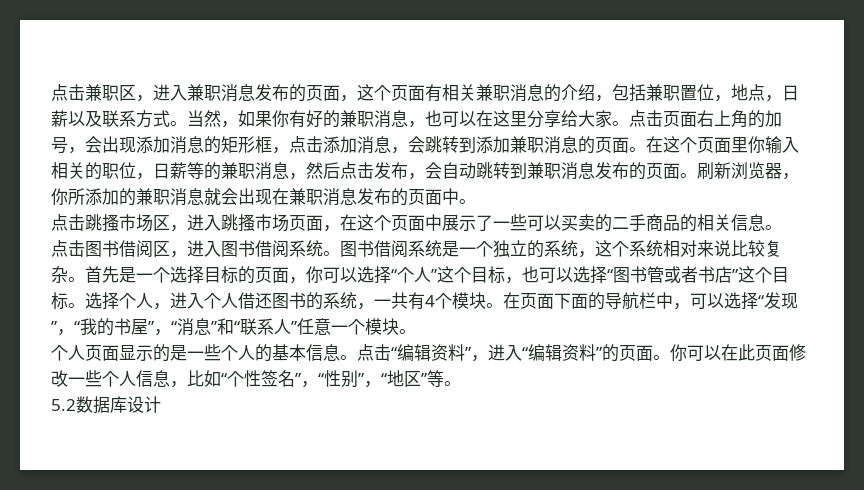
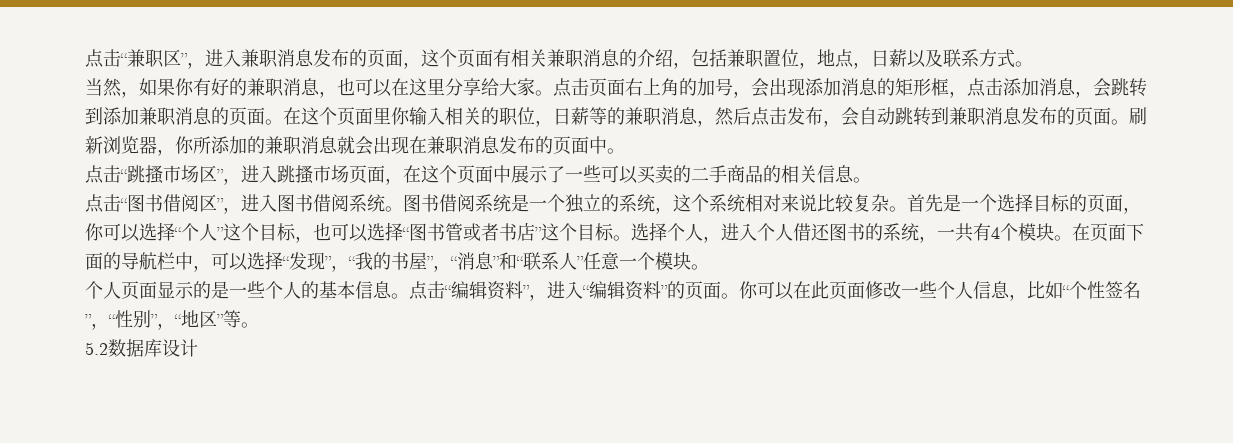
- 点击兼职区，进入兼职消息发布的页面，这个页面有相关兼职消息的介绍，包括兼职置位，地点，日薪以及联系方式。当然，如果你有好的兼职消息，也可以在这里分享给大家。
+ 点击“兼职区”，进入兼职消息发布的页面，这个页面有相关兼职消息的介绍，包括兼职置位，地点，日薪以及联系方式。
+ 当然，如果你有好的兼职消息，也可以在这里分享给大家。
- 点击跳搔市场区，进入跳搔市场页面，在这个页面中展示了一些可以买卖的二手商品的相关信息。
+ 点击“跳搔市场区”，进入跳搔市场页面，在这个页面中展示了一些可以买卖的二手商品的相关信息。
- 点击图书借阅区，进入图书借阅系统。
+ 点击“图书借阅区”，进入图书借阅系统。

